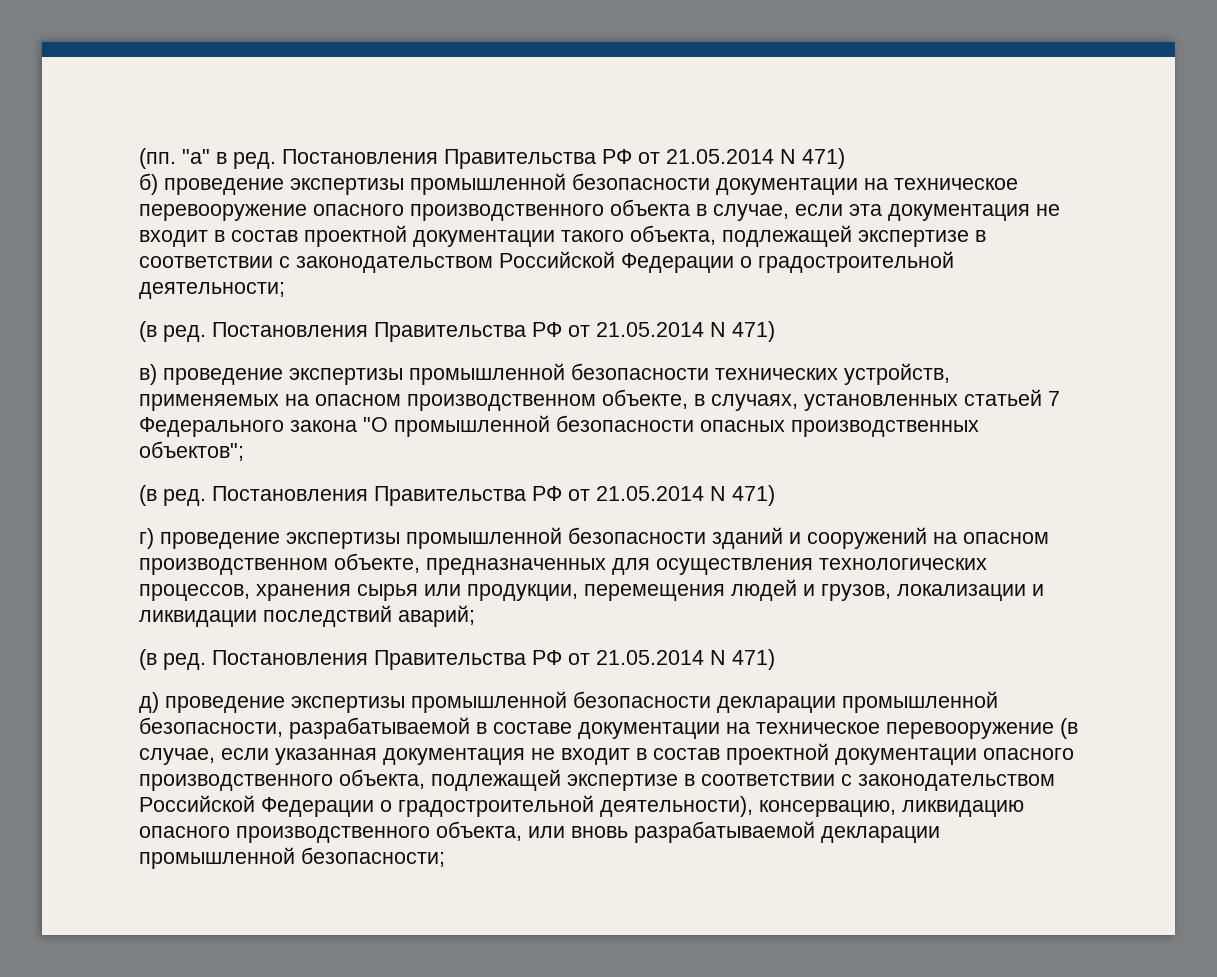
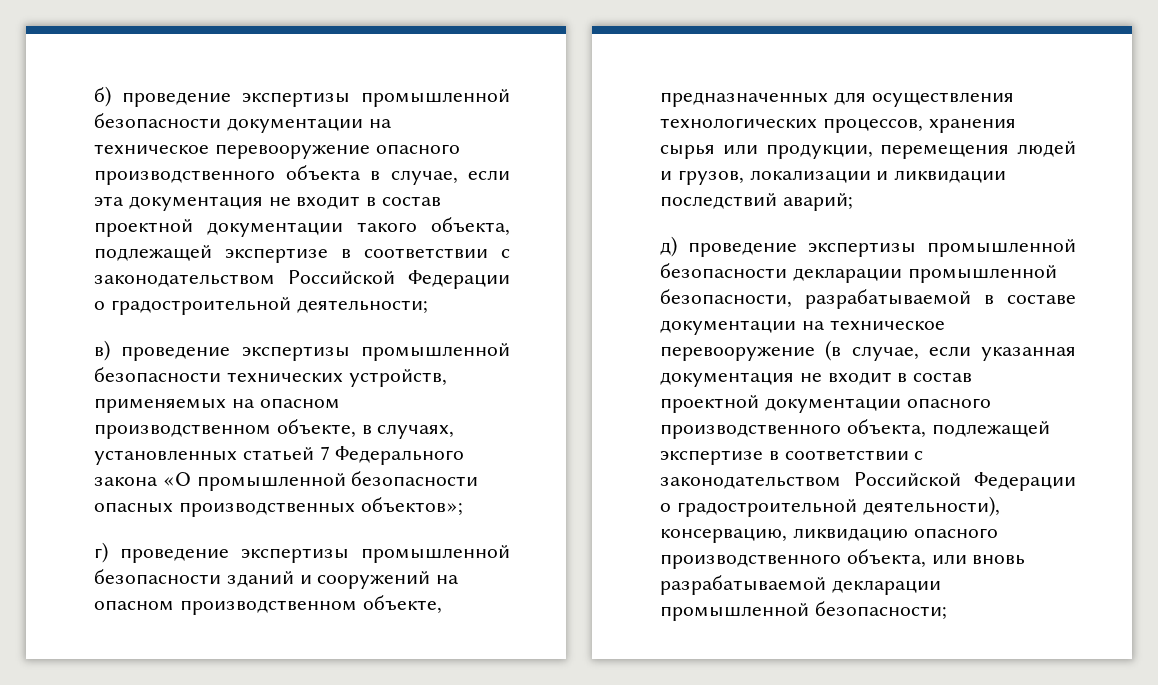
- (пп. "а" в ред. Постановления Правительства РФ от 21.05.2014 N 471)
  б) проведение экспертизы промышленной безопасности документации на техническое перевооружение опасного производственного объекта в случае, если эта документация не входит в состав проектной документации такого объекта, подлежащей экспертизе в соответствии с законодательством Российской Федерации о градостроительной деятельности;
- (в ред. Постановления Правительства РФ от 21.05.2014 N 471)
- в) проведение экспертизы промышленной безопасности технических устройств, применяемых на опасном производственном объекте, в случаях, установленных статьей 7 Федерального закона "О промышленной безопасности опасных производственных объектов";
- (в ред. Постановления Правительства РФ от 21.05.2014 N 471)
+ в) проведение экспертизы промышленной безопасности технических устройств, применяемых на опасном производственном объекте, в случаях, установленных статьей 7 Федерального закона «О промышленной безопасности опасных производственных объектов»;
  г) проведение экспертизы промышленной безопасности зданий и сооружений на опасном производственном объекте, предназначенных для осуществления технологических процессов, хранения сырья или продукции, перемещения людей и грузов, локализации и ликвидации последствий аварий;
- (в ред. Постановления Правительства РФ от 21.05.2014 N 471)

